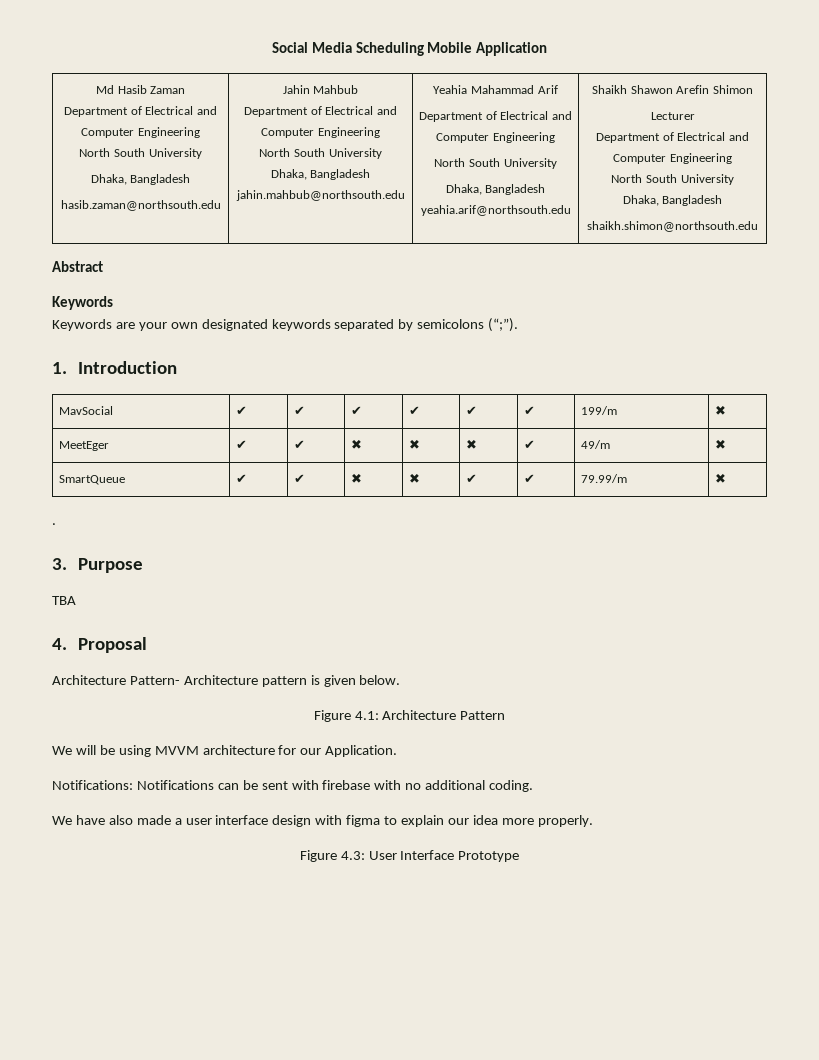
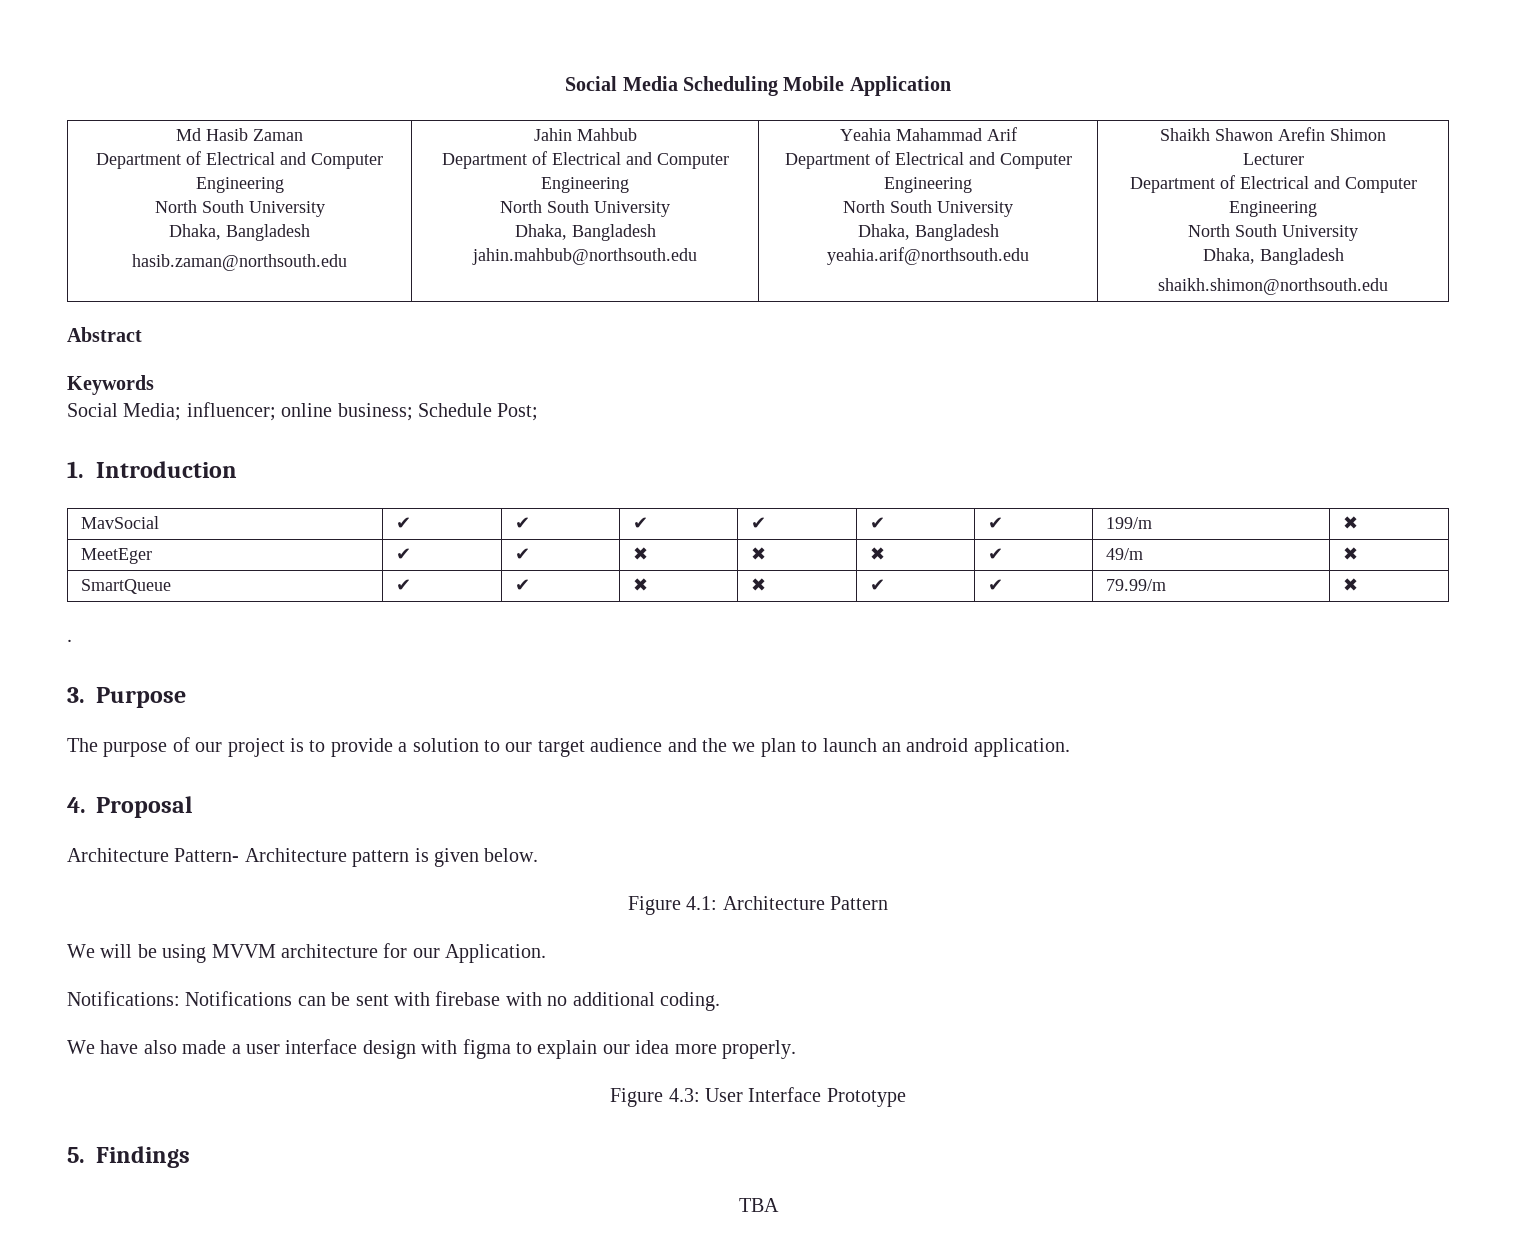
- Keywords are your own designated keywords separated by semicolons (“;”).
+ Social Media; influencer; online business; Schedule Post;
- TBA
+ The purpose of our project is to provide a solution to our target audience and the we plan to launch an android application.
+ 5. Findings
+ TBA

